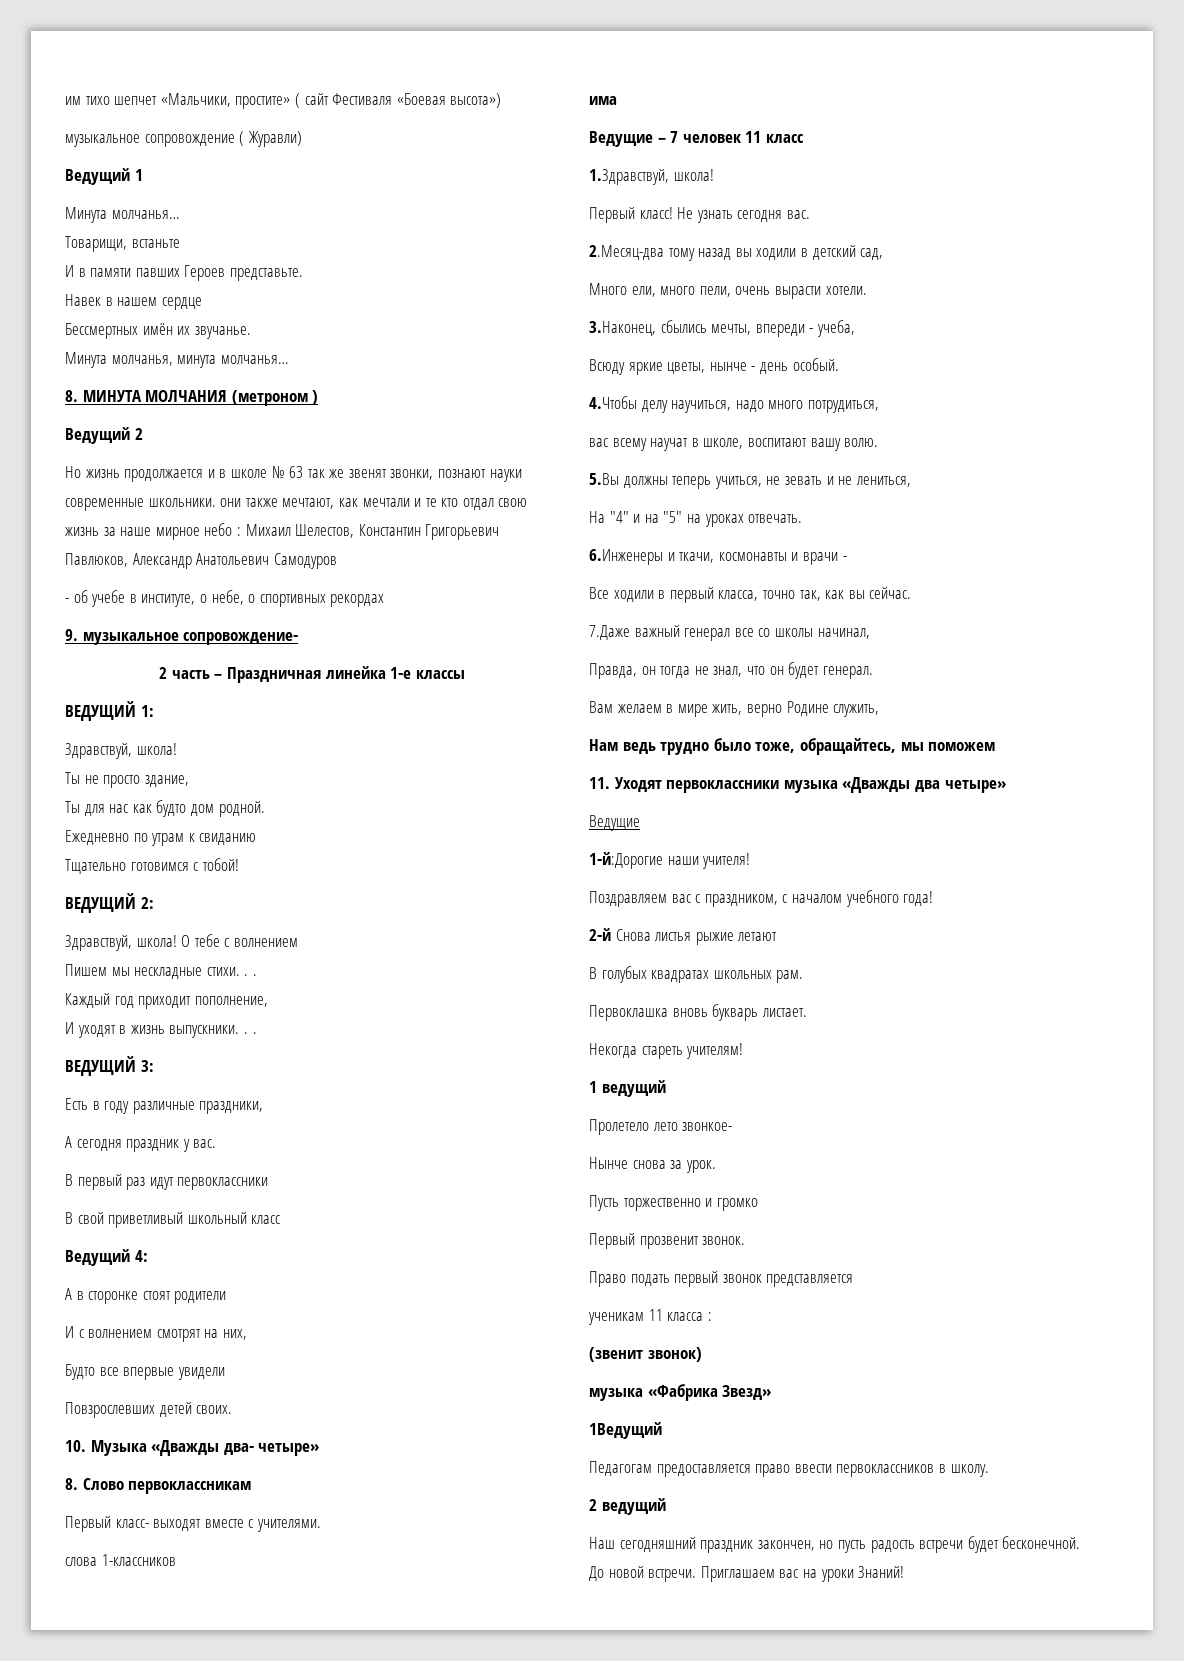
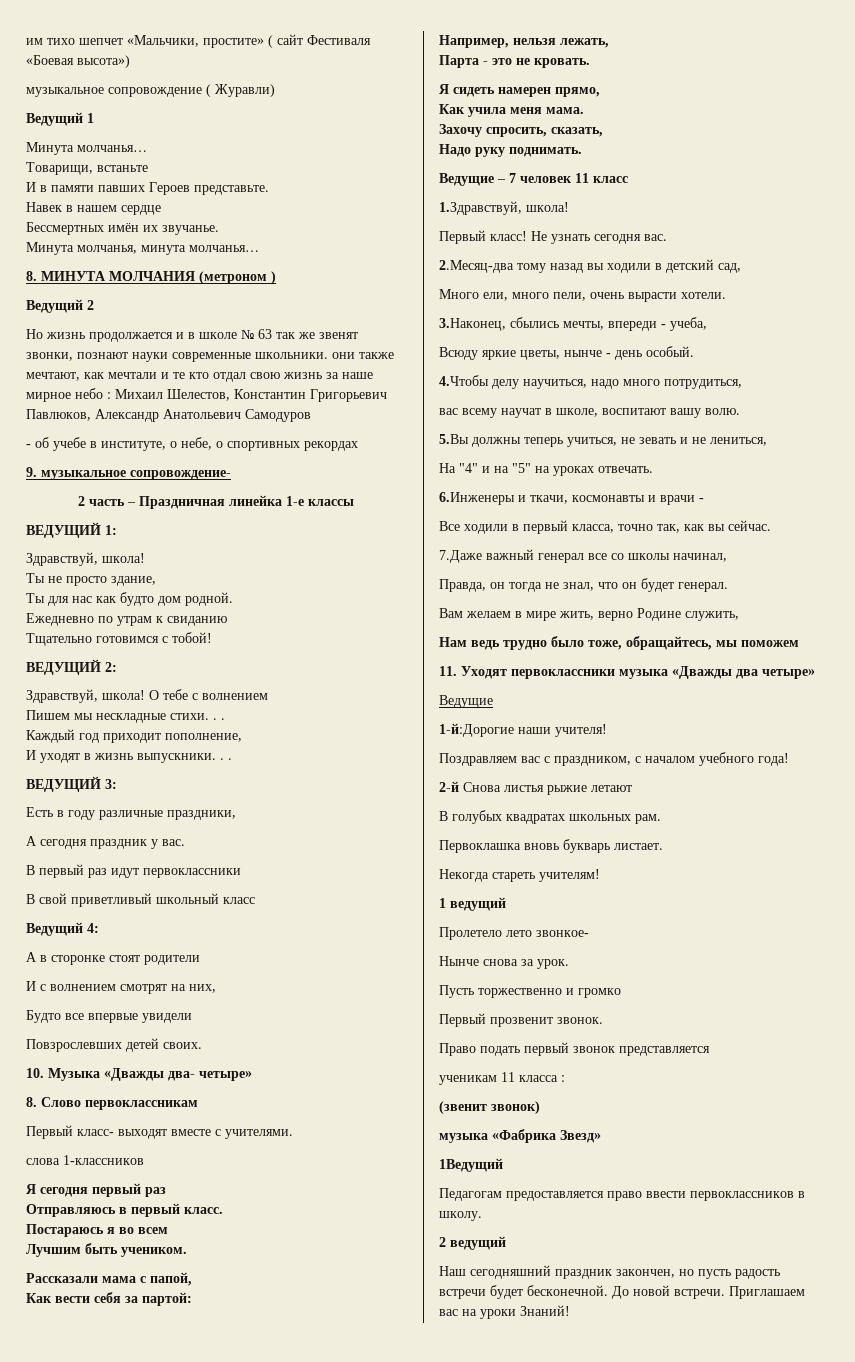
- има
+ Я сегодня первый раз
+ Отправляюсь в первый класс.
+ Постараюсь я во всем
+ Лучшим быть учеником.
+ Рассказали мама с папой,
+ Как вести себя за партой:
+ Например, нельзя лежать,
+ Парта - это не кровать.
+ Я сидеть намерен прямо,
+ Как учила меня мама.
+ Захочу спросить, сказать,
+ Надо руку поднимать.

